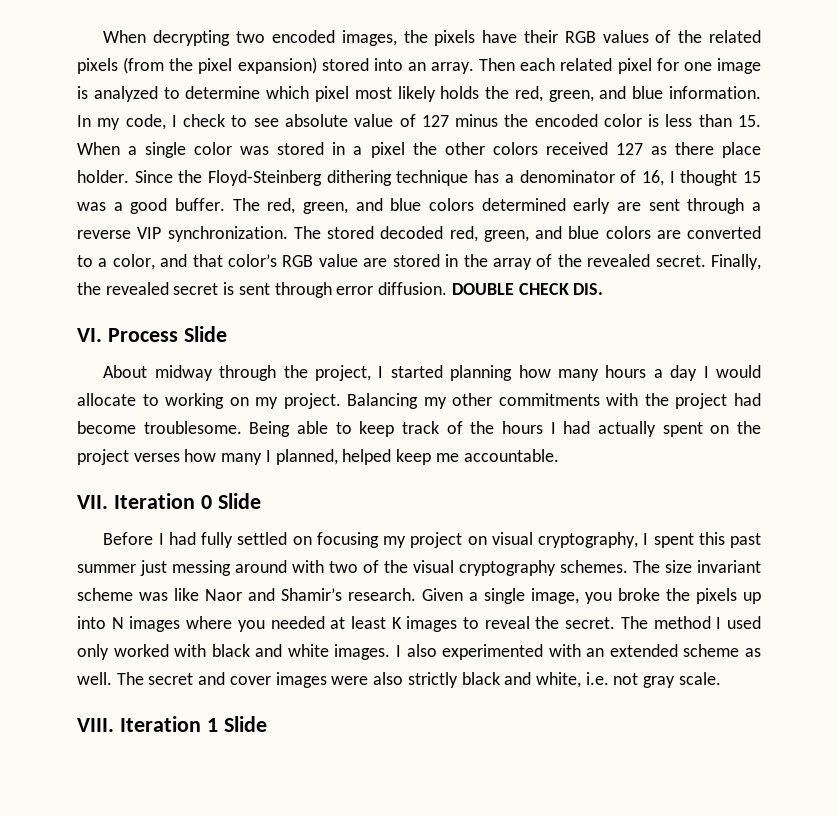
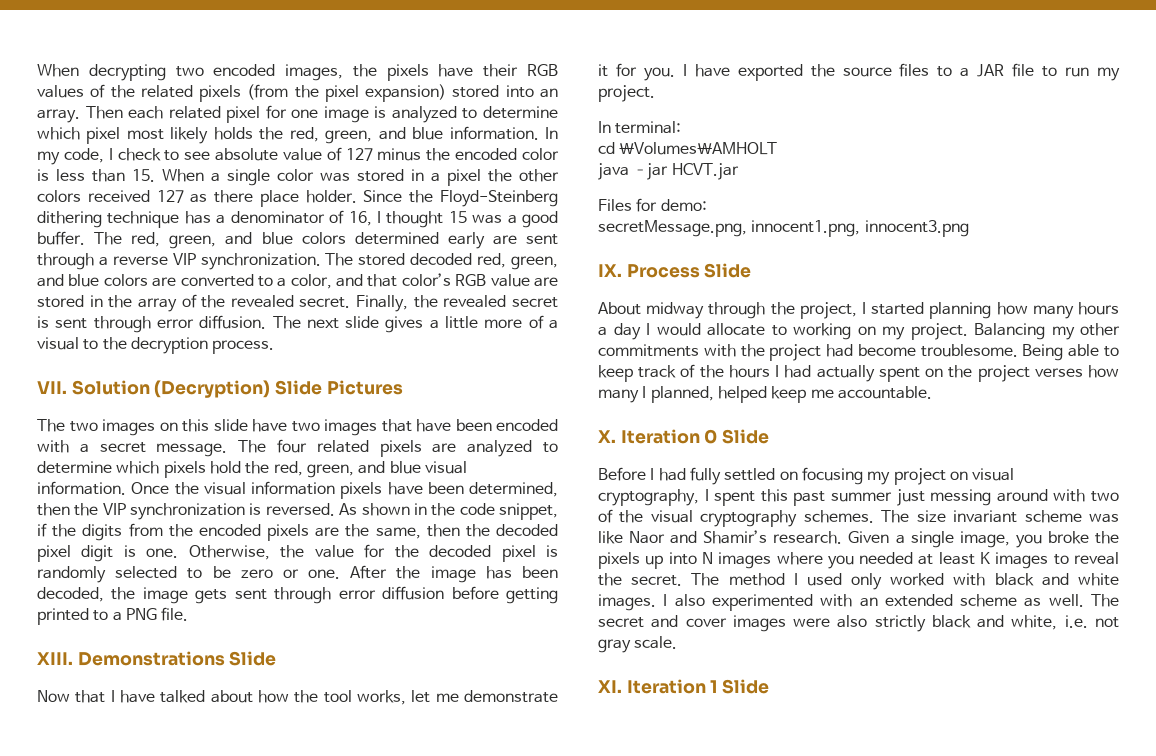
- DOUBLE CHECK DIS.
- VI. Process Slide
+ The next slide gives a little more of a visual to the decryption process.
+ VII. Solution (Decryption) Slide Pictures
+ The two images on this slide have two images that have been encoded with a secret message. The four related pixels are analyzed to determine which pixels hold the red, green, and blue visual information. Once the visual information pixels have been determined, then the VIP synchronization is reversed. As shown in the code snippet, if the digits from the encoded pixels are the same, then the decoded pixel digit is one. Otherwise, the value for the decoded pixel is randomly selected to be zero or one. After the image has been decoded, the image gets sent through error diffusion before getting printed to a PNG file.
+ XIII. Demonstrations Slide
+ Now that I have talked about how the tool works, let me demonstrate it for you. I have exported the source files to a JAR file to run my project.
+ In terminal:
+ cd \Volumes\AMHOLT
+ java –jar HCVT.jar
+ Files for demo:
+ secretMessage.png, innocent1.png, innocent3.png
+ IX. Process Slide
- VII. Iteration 0 Slide
+ X. Iteration 0 Slide
- VIII. Iteration 1 Slide
+ XI. Iteration 1 Slide

